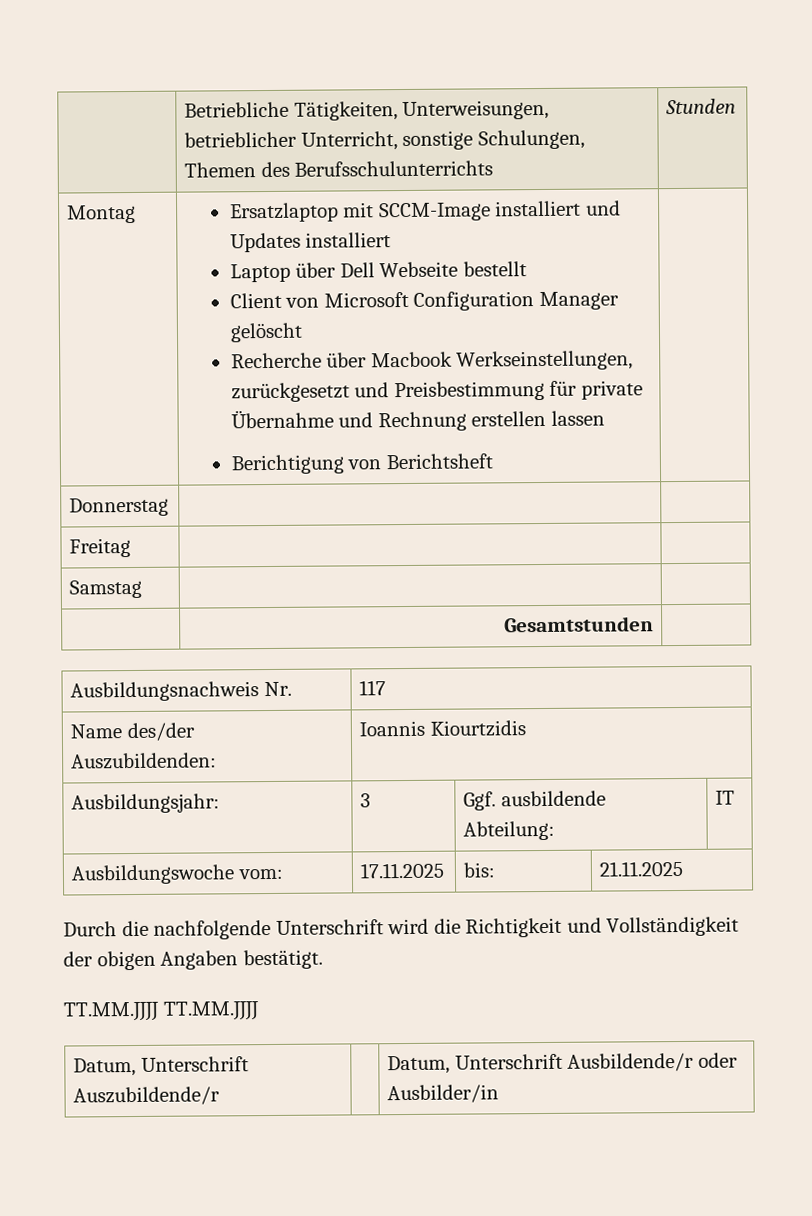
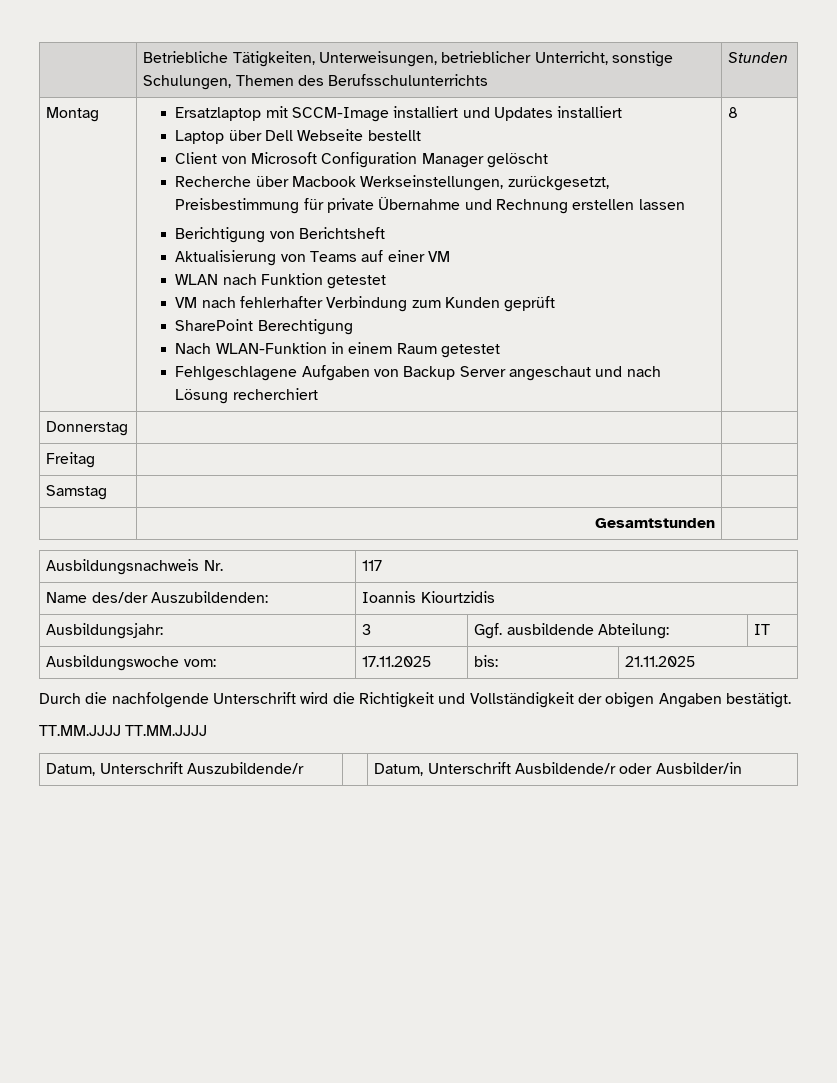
- Recherche über Macbook Werkseinstellungen, zurückgesetzt und Preisbestimmung für private Übernahme und Rechnung erstellen lassen
+ Recherche über Macbook Werkseinstellungen, zurückgesetzt, Preisbestimmung für private Übernahme und Rechnung erstellen lassen
+ Aktualisierung von Teams auf einer VM
+ WLAN nach Funktion getestet
+ VM nach fehlerhafter Verbindung zum Kunden geprüft
+ SharePoint Berechtigung
+ Nach WLAN-Funktion in einem Raum getestet
+ Fehlgeschlagene Aufgaben von Backup Server angeschaut und nach Lösung recherchiert | 8

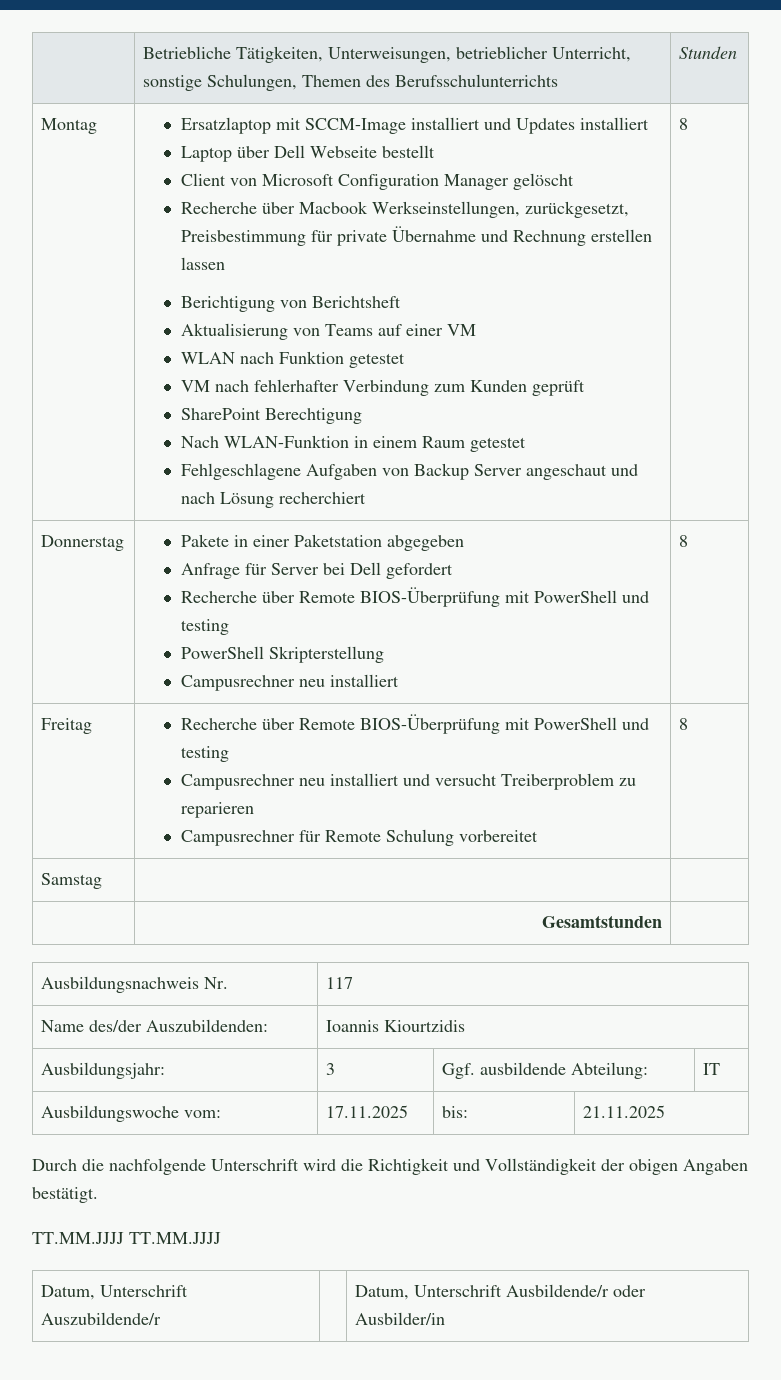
- Donnerstag | |
- Freitag | |
+ Donnerstag | Pakete in einer Paketstation abgegeben
+ Anfrage für Server bei Dell gefordert
+ Recherche über Remote BIOS-Überprüfung mit PowerShell und testing
+ PowerShell Skripterstellung
+ Campusrechner neu installiert | 8
+ Freitag | Recherche über Remote BIOS-Überprüfung mit PowerShell und testing
+ Campusrechner neu installiert und versucht Treiberproblem zu reparieren
+ Campusrechner für Remote Schulung vorbereitet | 8

